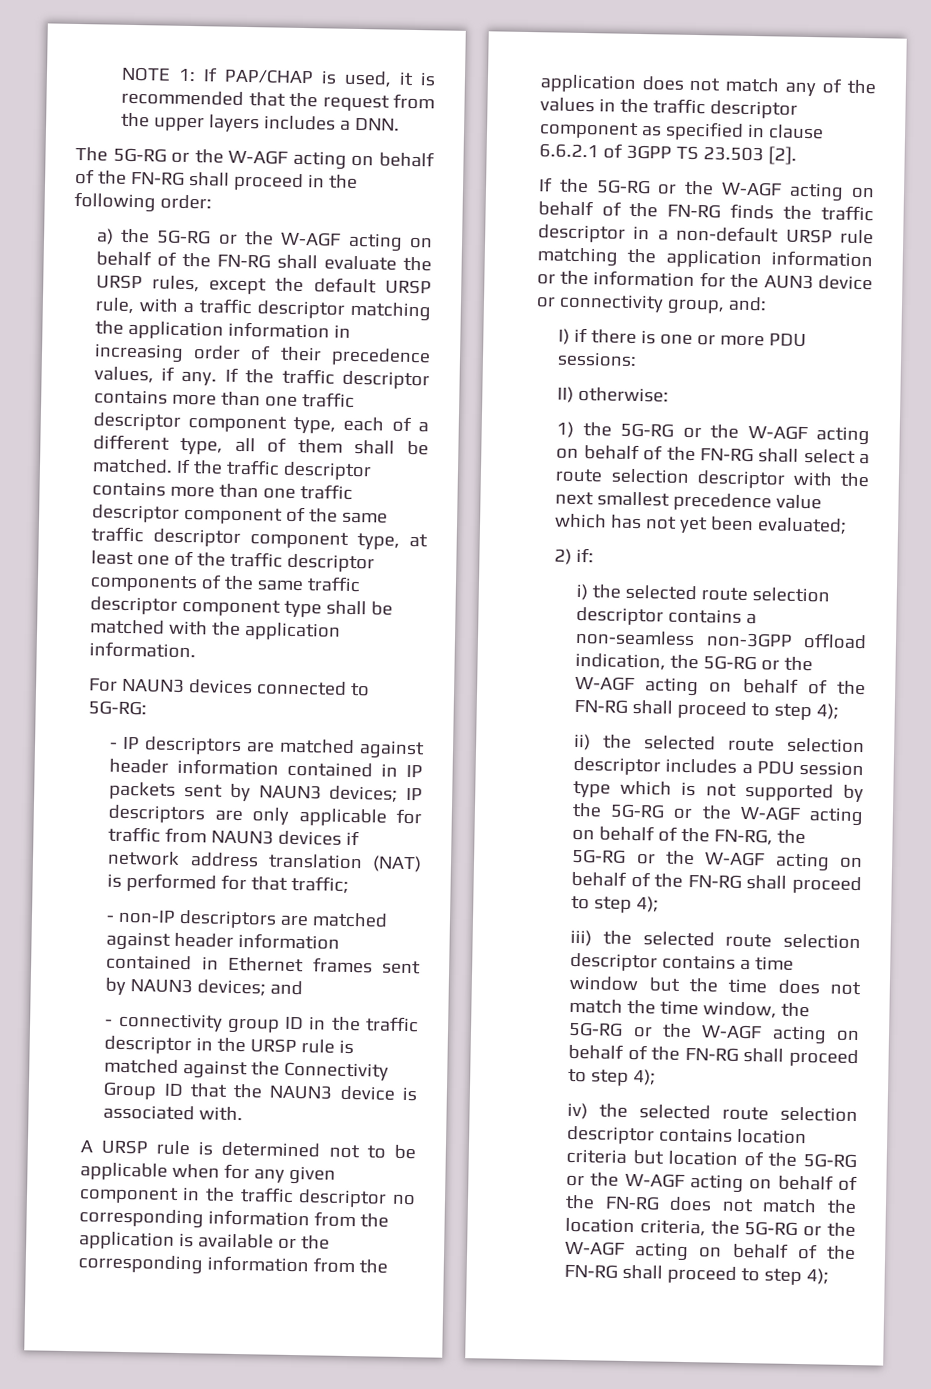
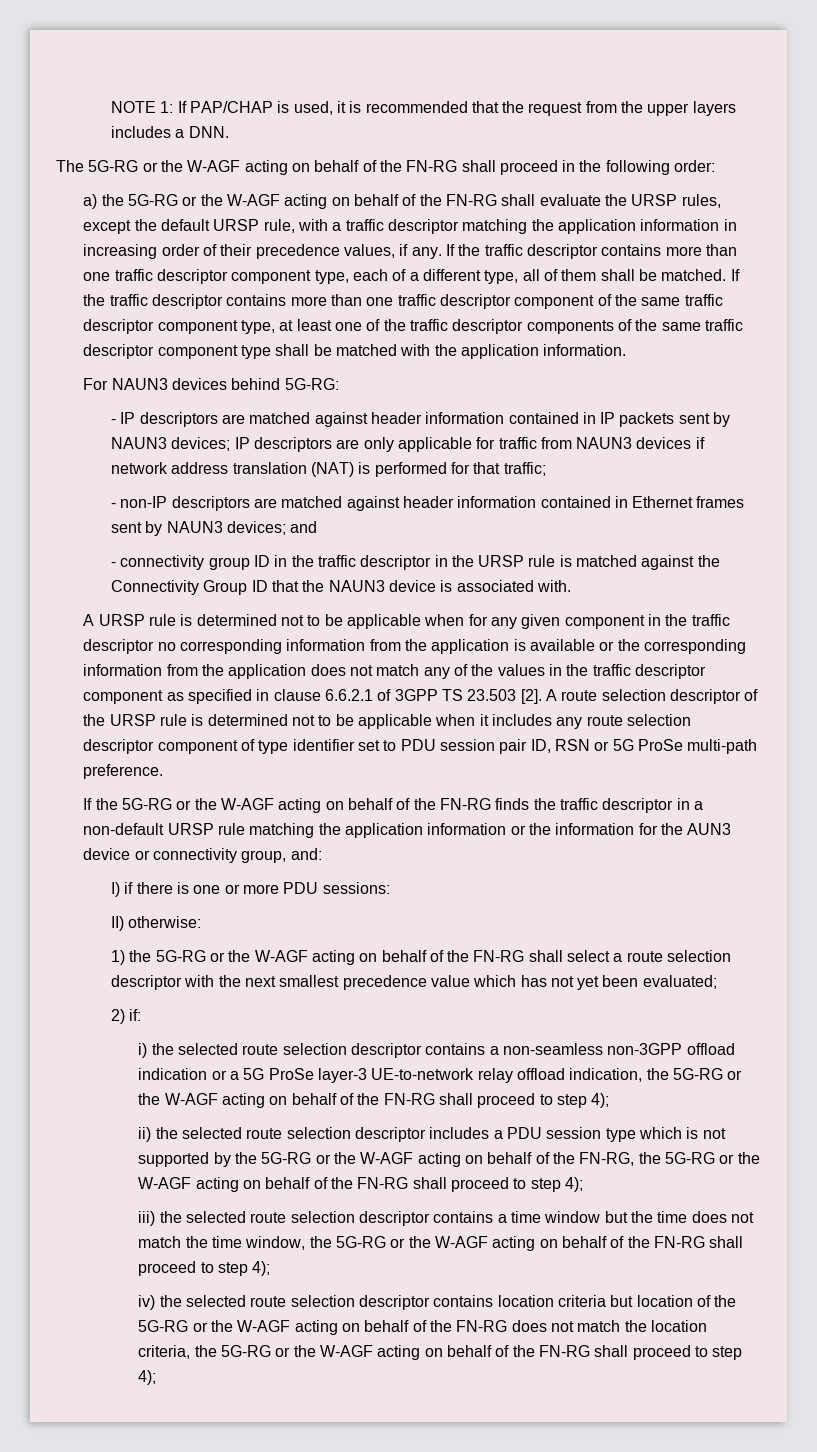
- For NAUN3 devices connected to 5G-RG:
+ For NAUN3 devices behind 5G-RG:
+ A route selection descriptor of the URSP rule is determined not to be applicable when it includes any route selection descriptor component of type identifier set to PDU session pair ID, RSN or 5G ProSe multi-path preference.
- i) the selected route selection descriptor contains a non-seamless non-3GPP offload indication, the 5G-RG or the W-AGF acting on behalf of the FN-RG shall proceed to step 4);
+ i) the selected route selection descriptor contains a non-seamless non-3GPP offload indication or a 5G ProSe layer-3 UE-to-network relay offload indication, the 5G-RG or the W-AGF acting on behalf of the FN-RG shall proceed to step 4);

